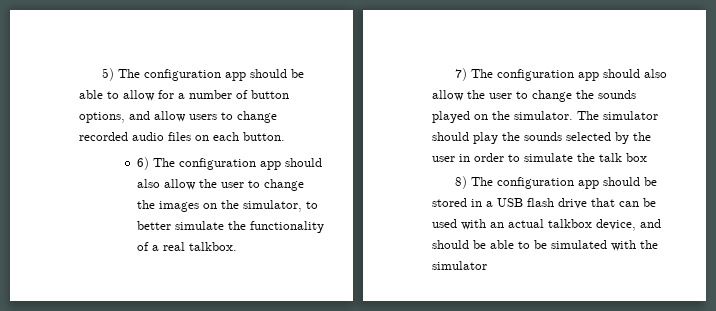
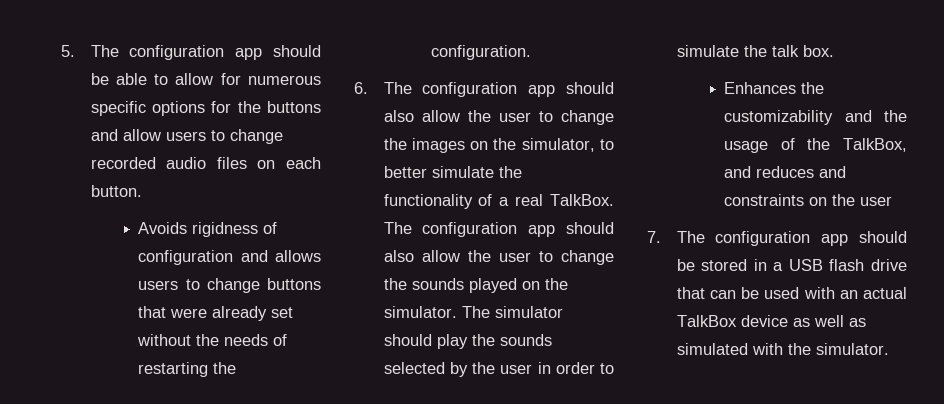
- 5) The configuration app should be able to allow for a number of button options, and allow users to change recorded audio files on each button.
+ 5. The configuration app should be able to allow for numerous specific options for the buttons and allow users to change recorded audio files on each button.
- 6) The configuration app should also allow the user to change the images on the simulator, to better simulate the functionality of a real talkbox.
- 7) The configuration app should also allow the user to change the sounds played on the simulator.
+ Avoids rigidness of configuration and allows users to change buttons that were already set without the needs of restarting the configuration.
+ 6. The configuration app should also allow the user to change the images on the simulator, to better simulate the functionality of a real TalkBox. The configuration app should also allow the user to change the sounds played on the simulator.
- The simulator should play the sounds selected by the user in order to simulate the talk box
- 8) The configuration app should be stored in a USB flash drive that can be used with an actual talkbox device, and should be able to be simulated with the simulator
+ The simulator should play the sounds selected by the user in order to simulate the talk box.
+ Enhances the customizability and the usage of the TalkBox, and reduces and constraints on the user
+ 7. The configuration app should be stored in a USB flash drive that can be used with an actual TalkBox device as well as simulated with the simulator.

